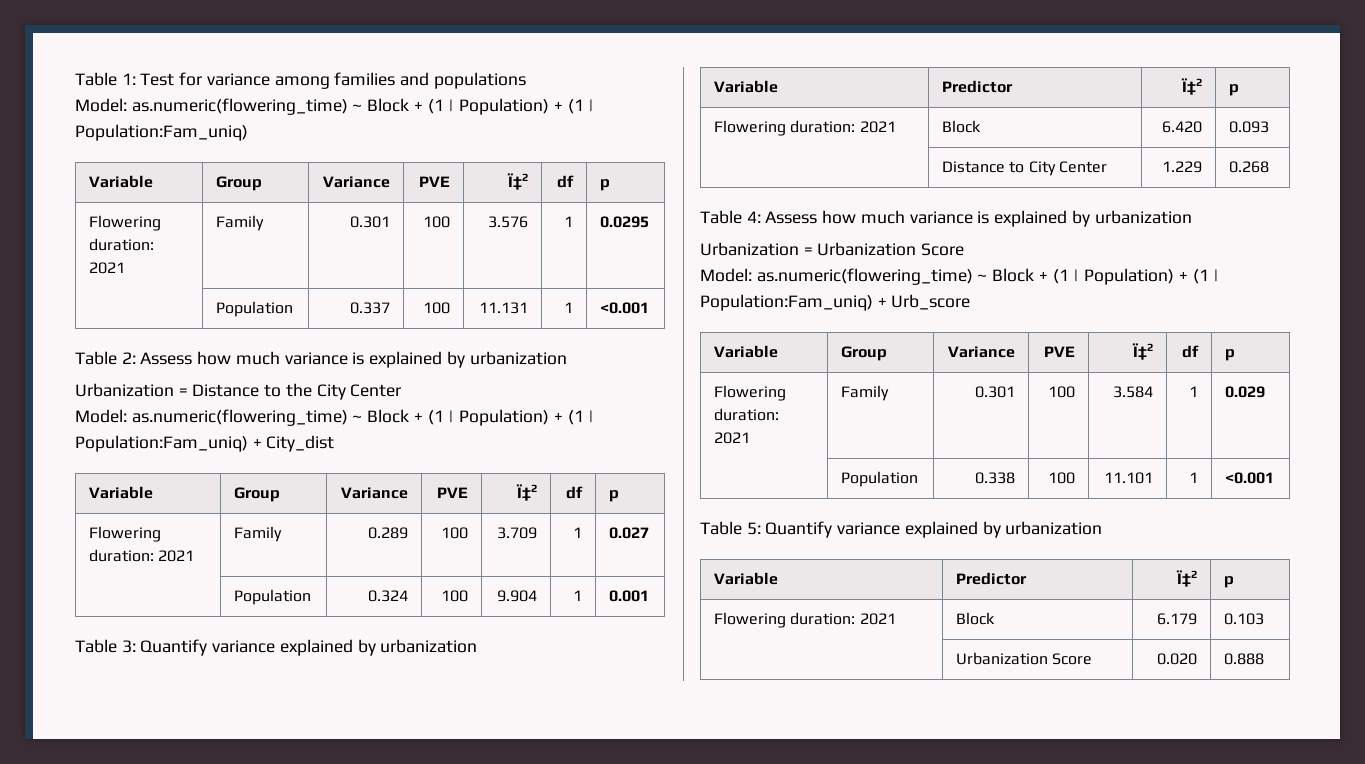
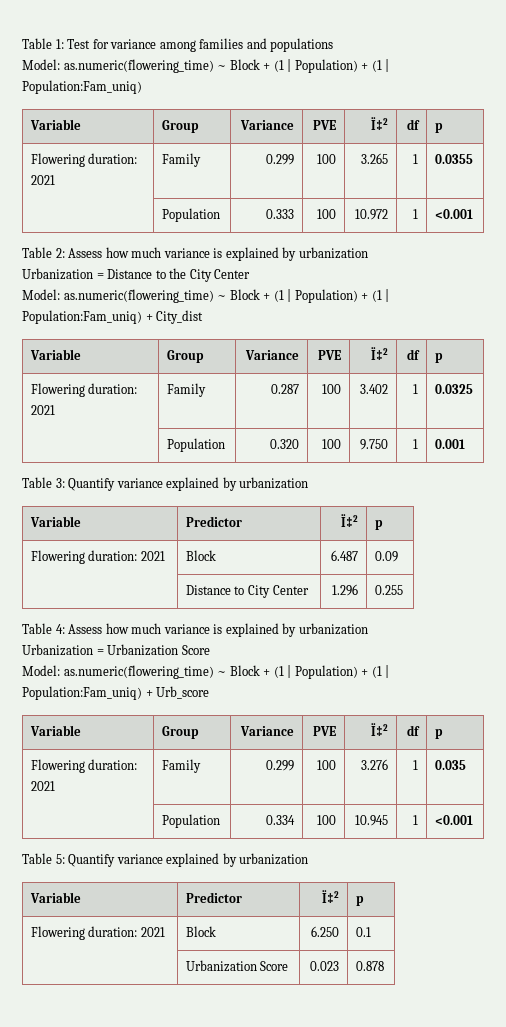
- Flowering duration: 2021 | Family | 0.301 | 100 | 3.576 | 1 | 0.0295
- | Population | 0.337 | 100 | 11.131 | 1 | <0.001
+ Flowering duration: 2021 | Family | 0.299 | 100 | 3.265 | 1 | 0.0355
+ | Population | 0.333 | 100 | 10.972 | 1 | <0.001
- Flowering duration: 2021 | Family | 0.289 | 100 | 3.709 | 1 | 0.027
- | Population | 0.324 | 100 | 9.904 | 1 | 0.001
+ Flowering duration: 2021 | Family | 0.287 | 100 | 3.402 | 1 | 0.0325
+ | Population | 0.320 | 100 | 9.750 | 1 | 0.001
- Flowering duration: 2021 | Block | 6.420 | 0.093
+ Flowering duration: 2021 | Block | 6.487 | 0.09
- | Distance to City Center | 1.229 | 0.268
+ | Distance to City Center | 1.296 | 0.255
- Flowering duration: 2021 | Family | 0.301 | 100 | 3.584 | 1 | 0.029
- | Population | 0.338 | 100 | 11.101 | 1 | <0.001
+ Flowering duration: 2021 | Family | 0.299 | 100 | 3.276 | 1 | 0.035
+ | Population | 0.334 | 100 | 10.945 | 1 | <0.001
- Flowering duration: 2021 | Block | 6.179 | 0.103
+ Flowering duration: 2021 | Block | 6.250 | 0.1
- | Urbanization Score | 0.020 | 0.888
+ | Urbanization Score | 0.023 | 0.878

